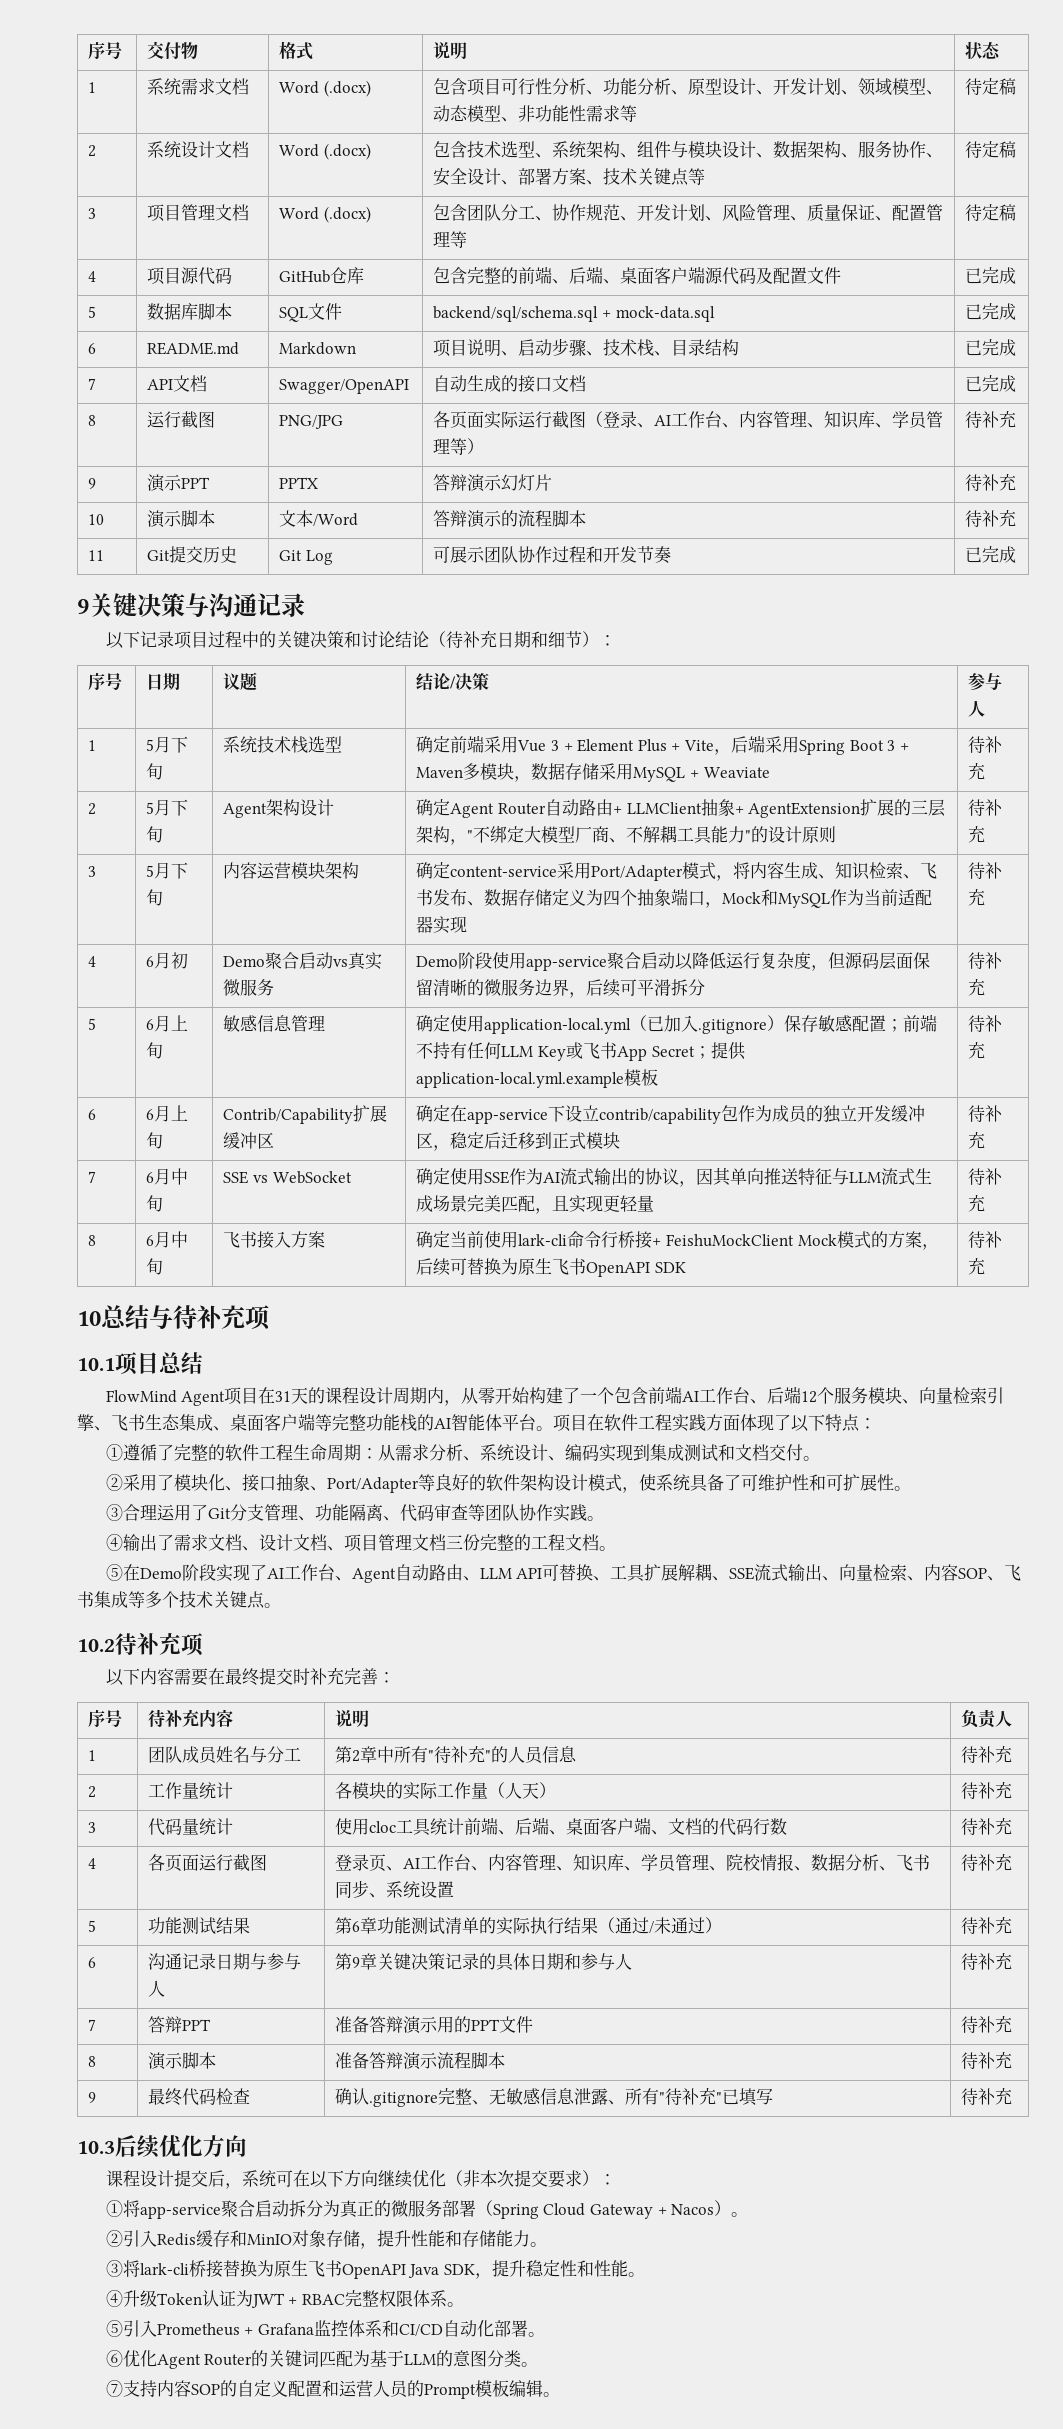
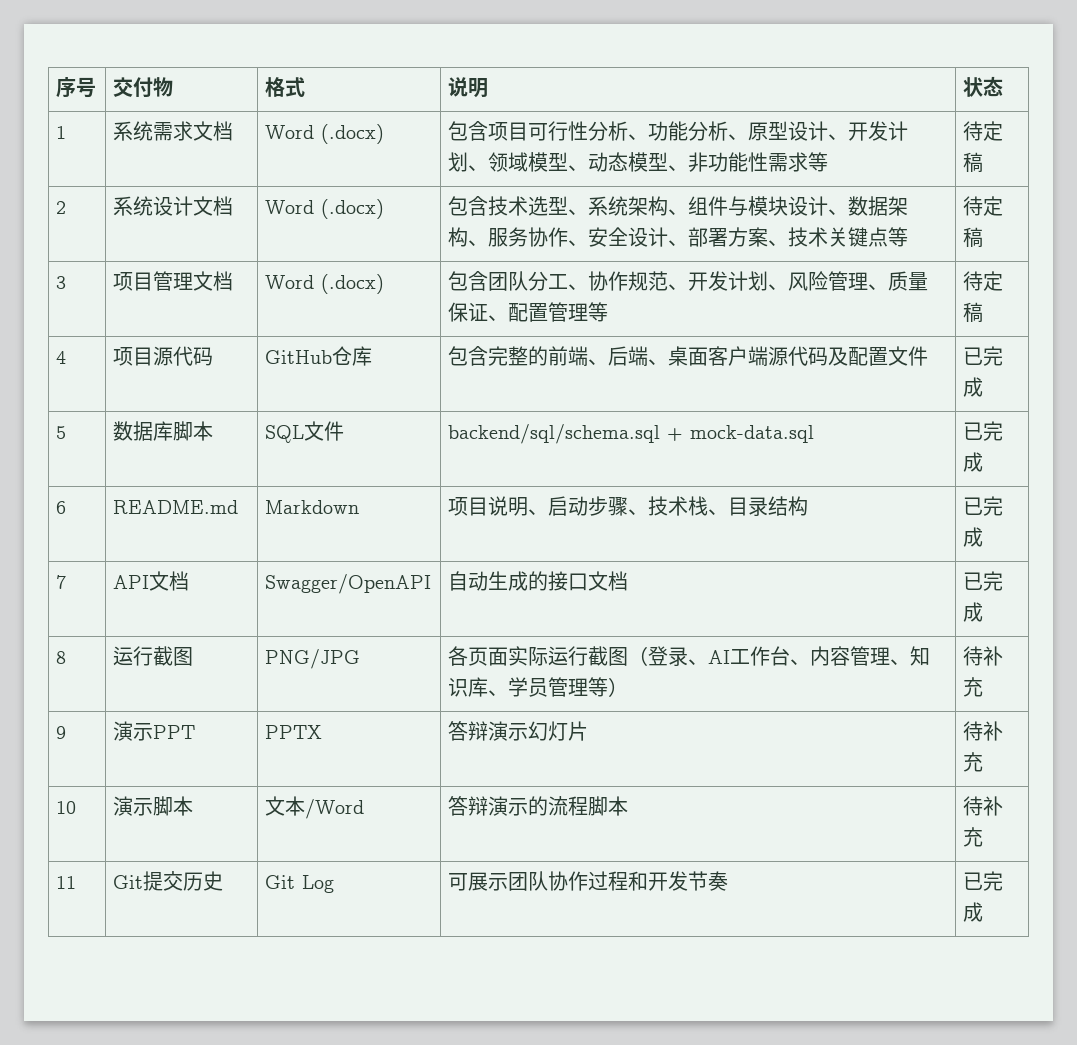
- 9关键决策与沟通记录
- 以下记录项目过程中的关键决策和讨论结论（待补充日期和细节）：
- 序号 | 日期 | 议题 | 结论/决策 | 参与人
- 1 | 5月下旬 | 系统技术栈选型 | 确定前端采用Vue 3 + Element Plus + Vite，后端采用Spring Boot 3 + Maven多模块，数据存储采用MySQL + Weaviate | 待补充
- 2 | 5月下旬 | Agent架构设计 | 确定Agent Router自动路由+ LLMClient抽象+ AgentExtension扩展的三层架构，"不绑定大模型厂商、不解耦工具能力"的设计原则 | 待补充
- 3 | 5月下旬 | 内容运营模块架构 | 确定content-service采用Port/Adapter模式，将内容生成、知识检索、飞书发布、数据存储定义为四个抽象端口，Mock和MySQL作为当前适配器实现 | 待补充
- 4 | 6月初 | Demo聚合启动vs真实微服务 | Demo阶段使用app-service聚合启动以降低运行复杂度，但源码层面保留清晰的微服务边界，后续可平滑拆分 | 待补充
- 5 | 6月上旬 | 敏感信息管理 | 确定使用application-local.yml（已加入.gitignore）保存敏感配置；前端不持有任何LLM Key或飞书App Secret；提供application-local.yml.example模板 | 待补充
- 6 | 6月上旬 | Contrib/Capability扩展缓冲区 | 确定在app-service下设立contrib/capability包作为成员的独立开发缓冲区，稳定后迁移到正式模块 | 待补充
- 7 | 6月中旬 | SSE vs WebSocket | 确定使用SSE作为AI流式输出的协议，因其单向推送特征与LLM流式生成场景完美匹配，且实现更轻量 | 待补充
- 8 | 6月中旬 | 飞书接入方案 | 确定当前使用lark-cli命令行桥接+ FeishuMockClient Mock模式的方案，后续可替换为原生飞书OpenAPI SDK | 待补充
- 10总结与待补充项
- 10.1项目总结
- FlowMind Agent项目在31天的课程设计周期内，从零开始构建了一个包含前端AI工作台、后端12个服务模块、向量检索引擎、飞书生态集成、桌面客户端等完整功能栈的AI智能体平台。项目在软件工程实践方面体现了以下特点：
- ①遵循了完整的软件工程生命周期：从需求分析、系统设计、编码实现到集成测试和文档交付。
- ②采用了模块化、接口抽象、Port/Adapter等良好的软件架构设计模式，使系统具备了可维护性和可扩展性。
- ③合理运用了Git分支管理、功能隔离、代码审查等团队协作实践。
- ④输出了需求文档、设计文档、项目管理文档三份完整的工程文档。
- ⑤在Demo阶段实现了AI工作台、Agent自动路由、LLM API可替换、工具扩展解耦、SSE流式输出、向量检索、内容SOP、飞书集成等多个技术关键点。
- 10.2待补充项
- 以下内容需要在最终提交时补充完善：
- 序号 | 待补充内容 | 说明 | 负责人
- 1 | 团队成员姓名与分工 | 第2章中所有"待补充"的人员信息 | 待补充
- 2 | 工作量统计 | 各模块的实际工作量（人天） | 待补充
- 3 | 代码量统计 | 使用cloc工具统计前端、后端、桌面客户端、文档的代码行数 | 待补充
- 4 | 各页面运行截图 | 登录页、AI工作台、内容管理、知识库、学员管理、院校情报、数据分析、飞书同步、系统设置 | 待补充
- 5 | 功能测试结果 | 第6章功能测试清单的实际执行结果（通过/未通过） | 待补充
- 6 | 沟通记录日期与参与人 | 第9章关键决策记录的具体日期和参与人 | 待补充
- 7 | 答辩PPT | 准备答辩演示用的PPT文件 | 待补充
- 8 | 演示脚本 | 准备答辩演示流程脚本 | 待补充
- 9 | 最终代码检查 | 确认.gitignore完整、无敏感信息泄露、所有"待补充"已填写 | 待补充
- 10.3后续优化方向
- 课程设计提交后，系统可在以下方向继续优化（非本次提交要求）：
- ①将app-service聚合启动拆分为真正的微服务部署（Spring Cloud Gateway + Nacos）。
- ②引入Redis缓存和MinIO对象存储，提升性能和存储能力。
- ③将lark-cli桥接替换为原生飞书OpenAPI Java SDK，提升稳定性和性能。
- ④升级Token认证为JWT + RBAC完整权限体系。
- ⑤引入Prometheus + Grafana监控体系和CI/CD自动化部署。
- ⑥优化Agent Router的关键词匹配为基于LLM的意图分类。
- ⑦支持内容SOP的自定义配置和运营人员的Prompt模板编辑。

